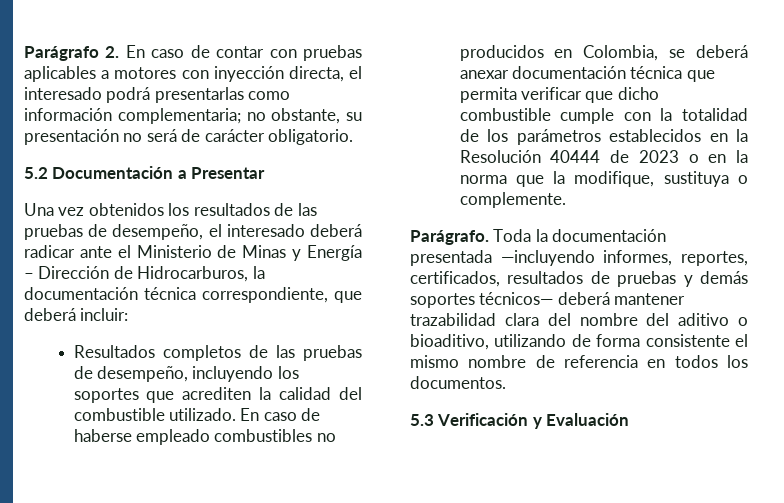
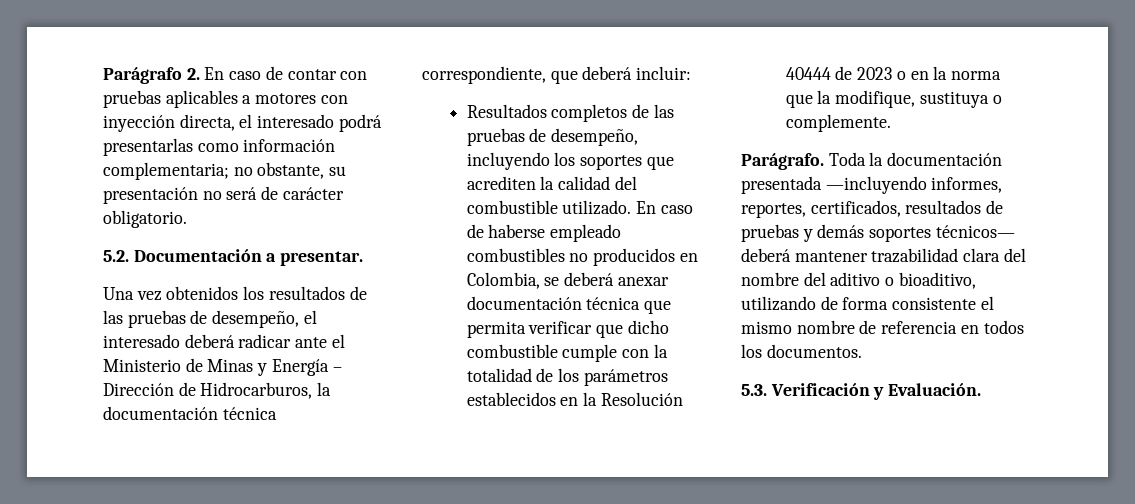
- 5.2 Documentación a Presentar
+ 5.2. Documentación a presentar.
- 5.3 Verificación y Evaluación
+ 5.3. Verificación y Evaluación.

